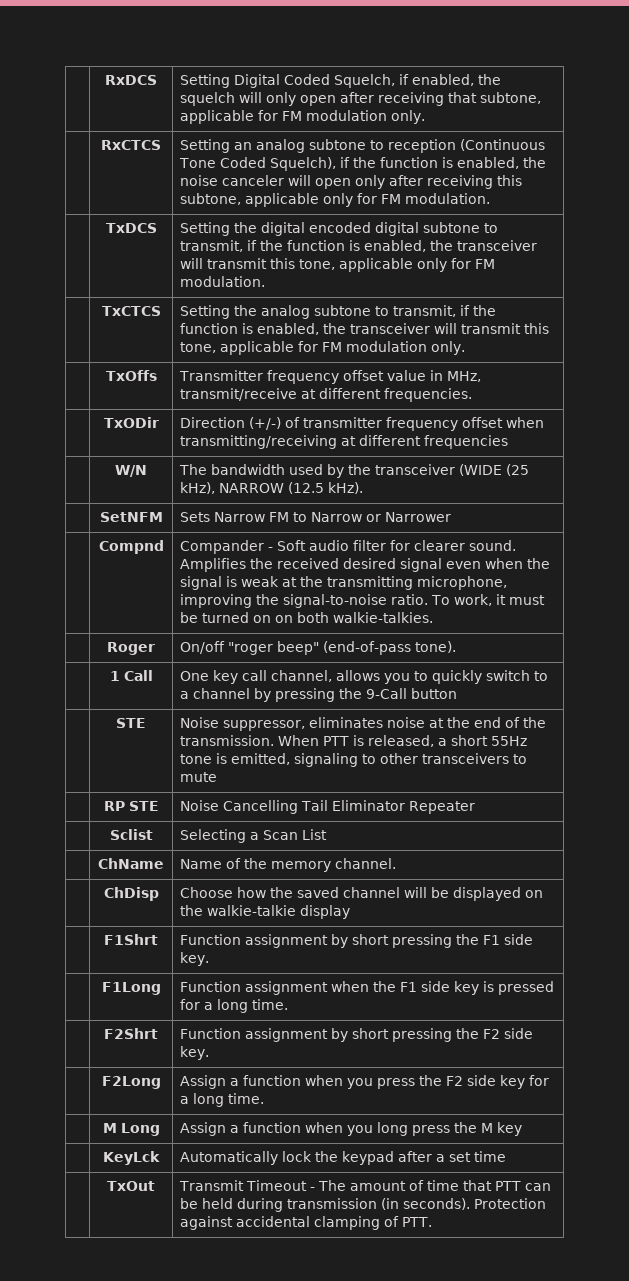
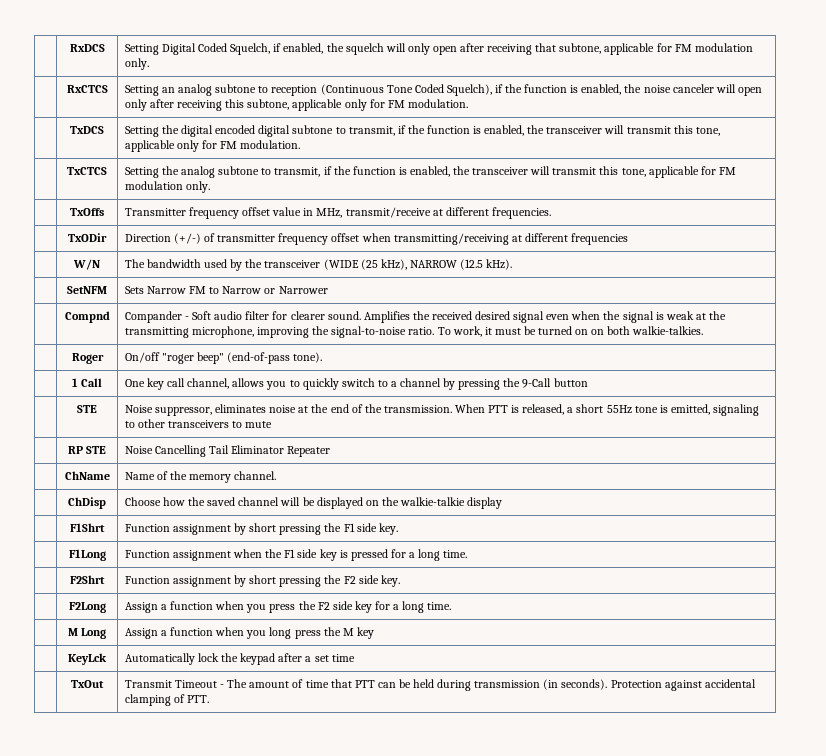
- | Sclist | Selecting a Scan List

